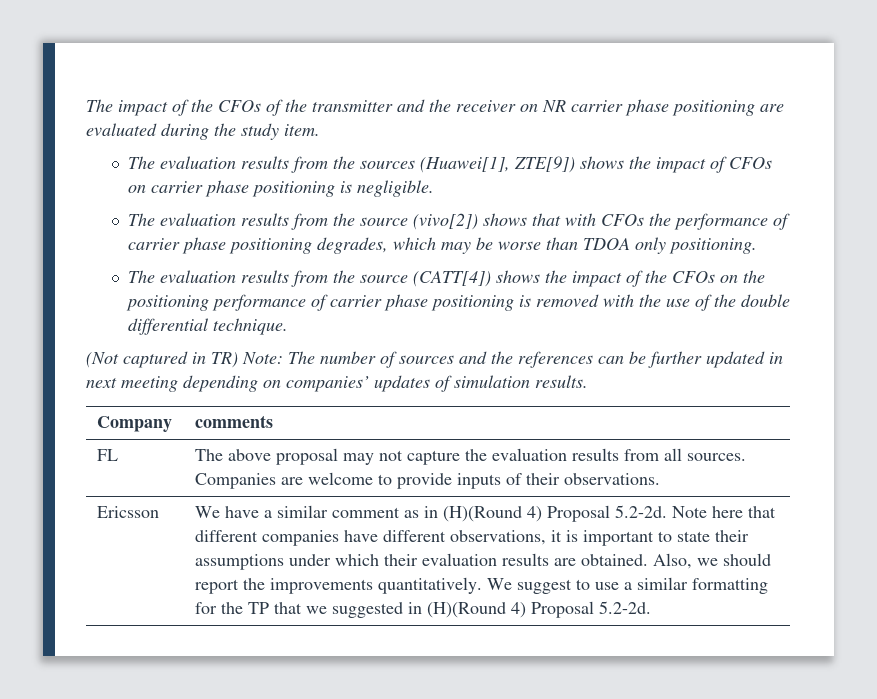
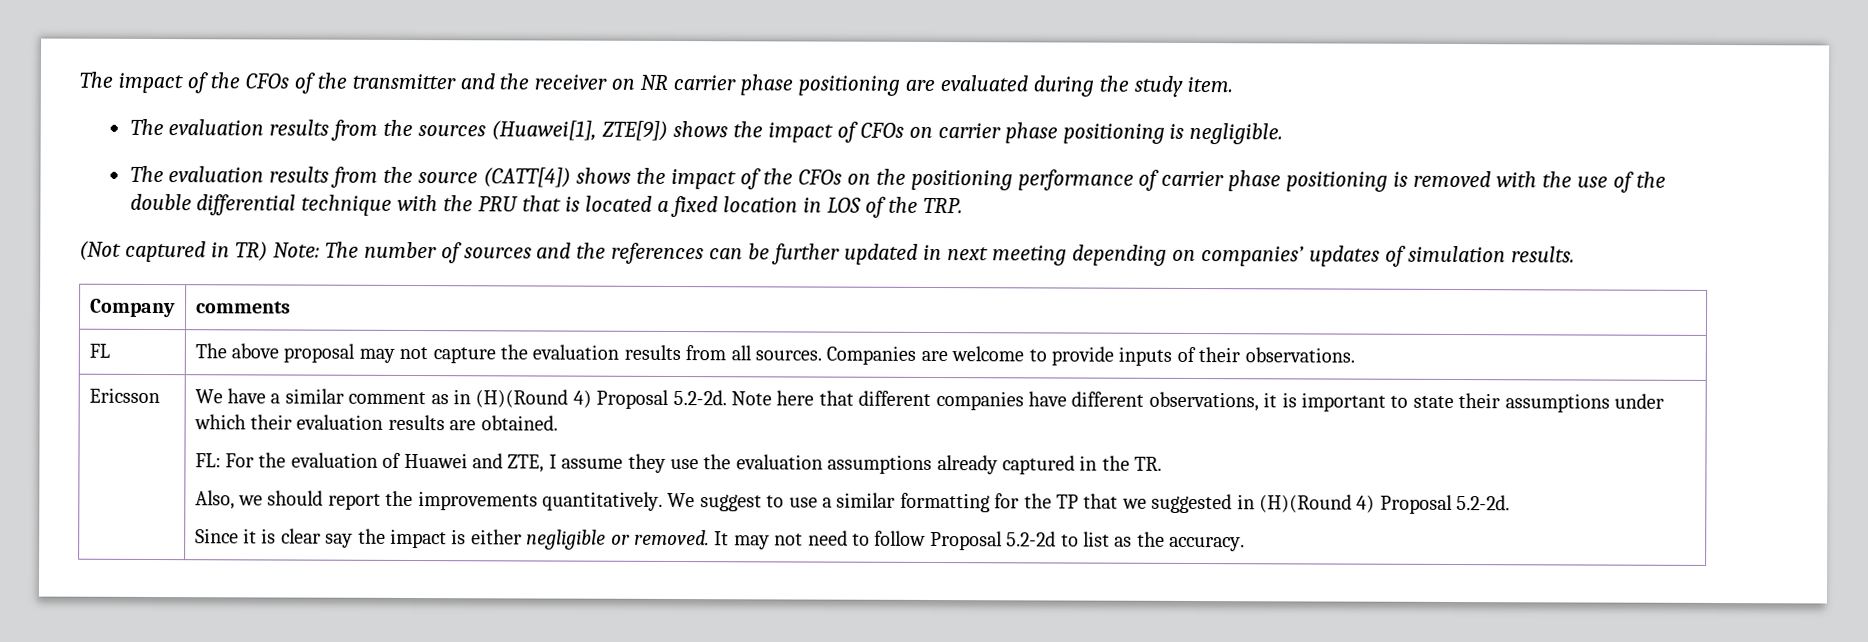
- The evaluation results from the source (vivo[2]) shows that with CFOs the performance of carrier phase positioning degrades, which may be worse than TDOA only positioning.
- The evaluation results from the source (CATT[4]) shows the impact of the CFOs on the positioning performance of carrier phase positioning is removed with the use of the double differential technique.
+ The evaluation results from the source (CATT[4]) shows the impact of the CFOs on the positioning performance of carrier phase positioning is removed with the use of the double differential technique with the PRU that is located a fixed location in LOS of the TRP.
- We have a similar comment as in (H)(Round 4) Proposal 5.2-2d. Note here that different companies have different observations, it is important to state their assumptions under which their evaluation results are obtained. Also, we should report the improvements quantitatively.
+ We have a similar comment as in (H)(Round 4) Proposal 5.2-2d. Note here that different companies have different observations, it is important to state their assumptions under which their evaluation results are obtained.
+ FL: For the evaluation of Huawei and ZTE, I assume they use the evaluation assumptions already captured in the TR.
+ Also, we should report the improvements quantitatively.
+ Since it is clear say the impact is either negligible or removed. It may not need to follow Proposal 5.2-2d to list as the accuracy.

